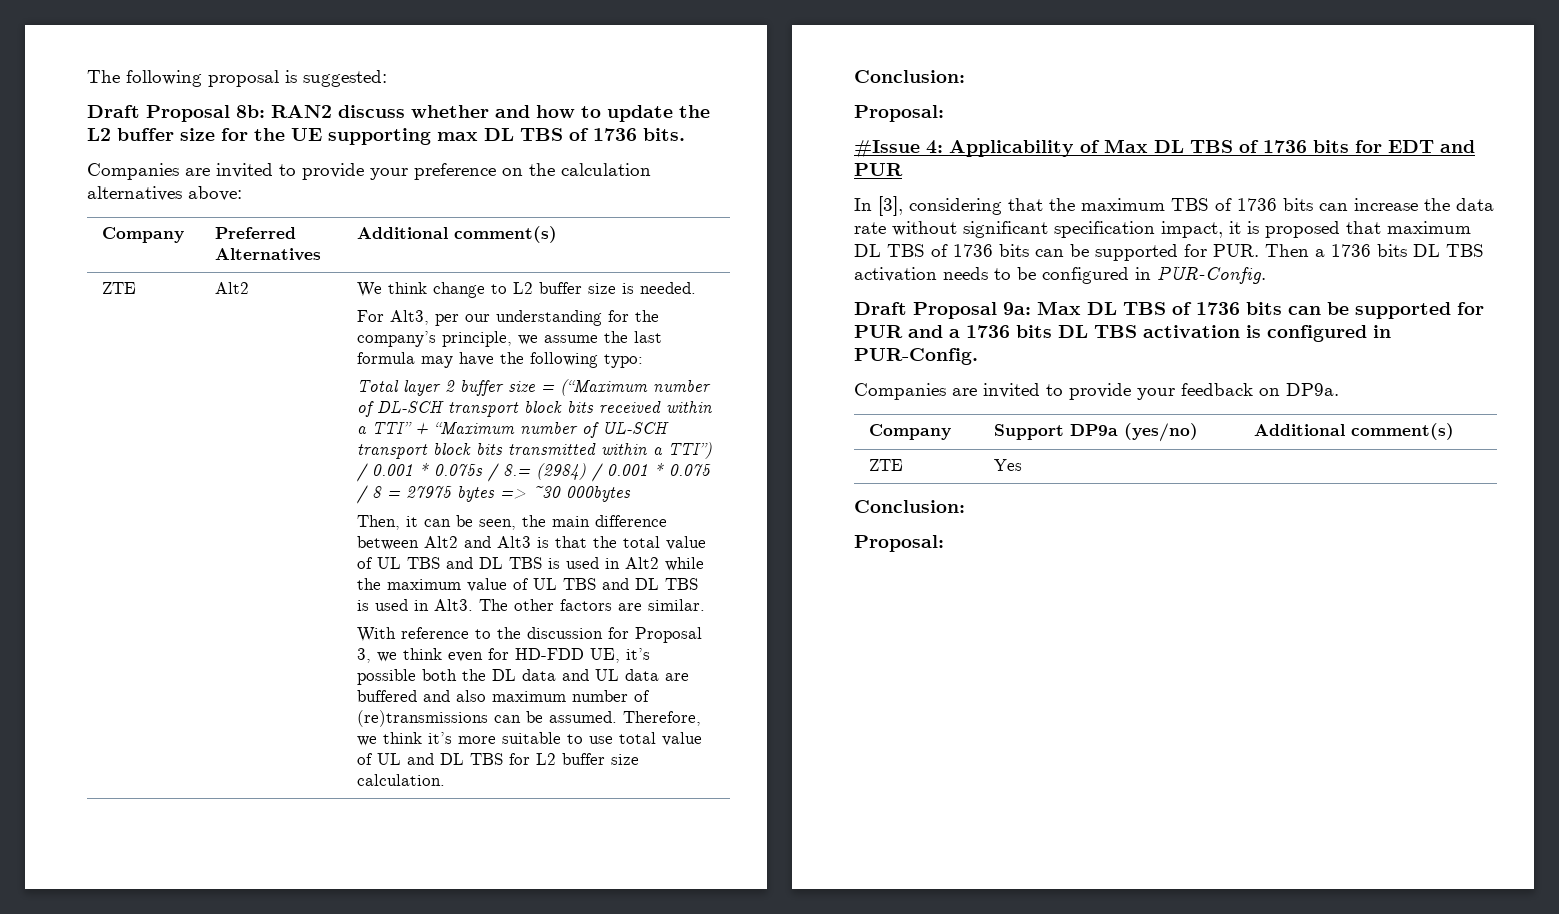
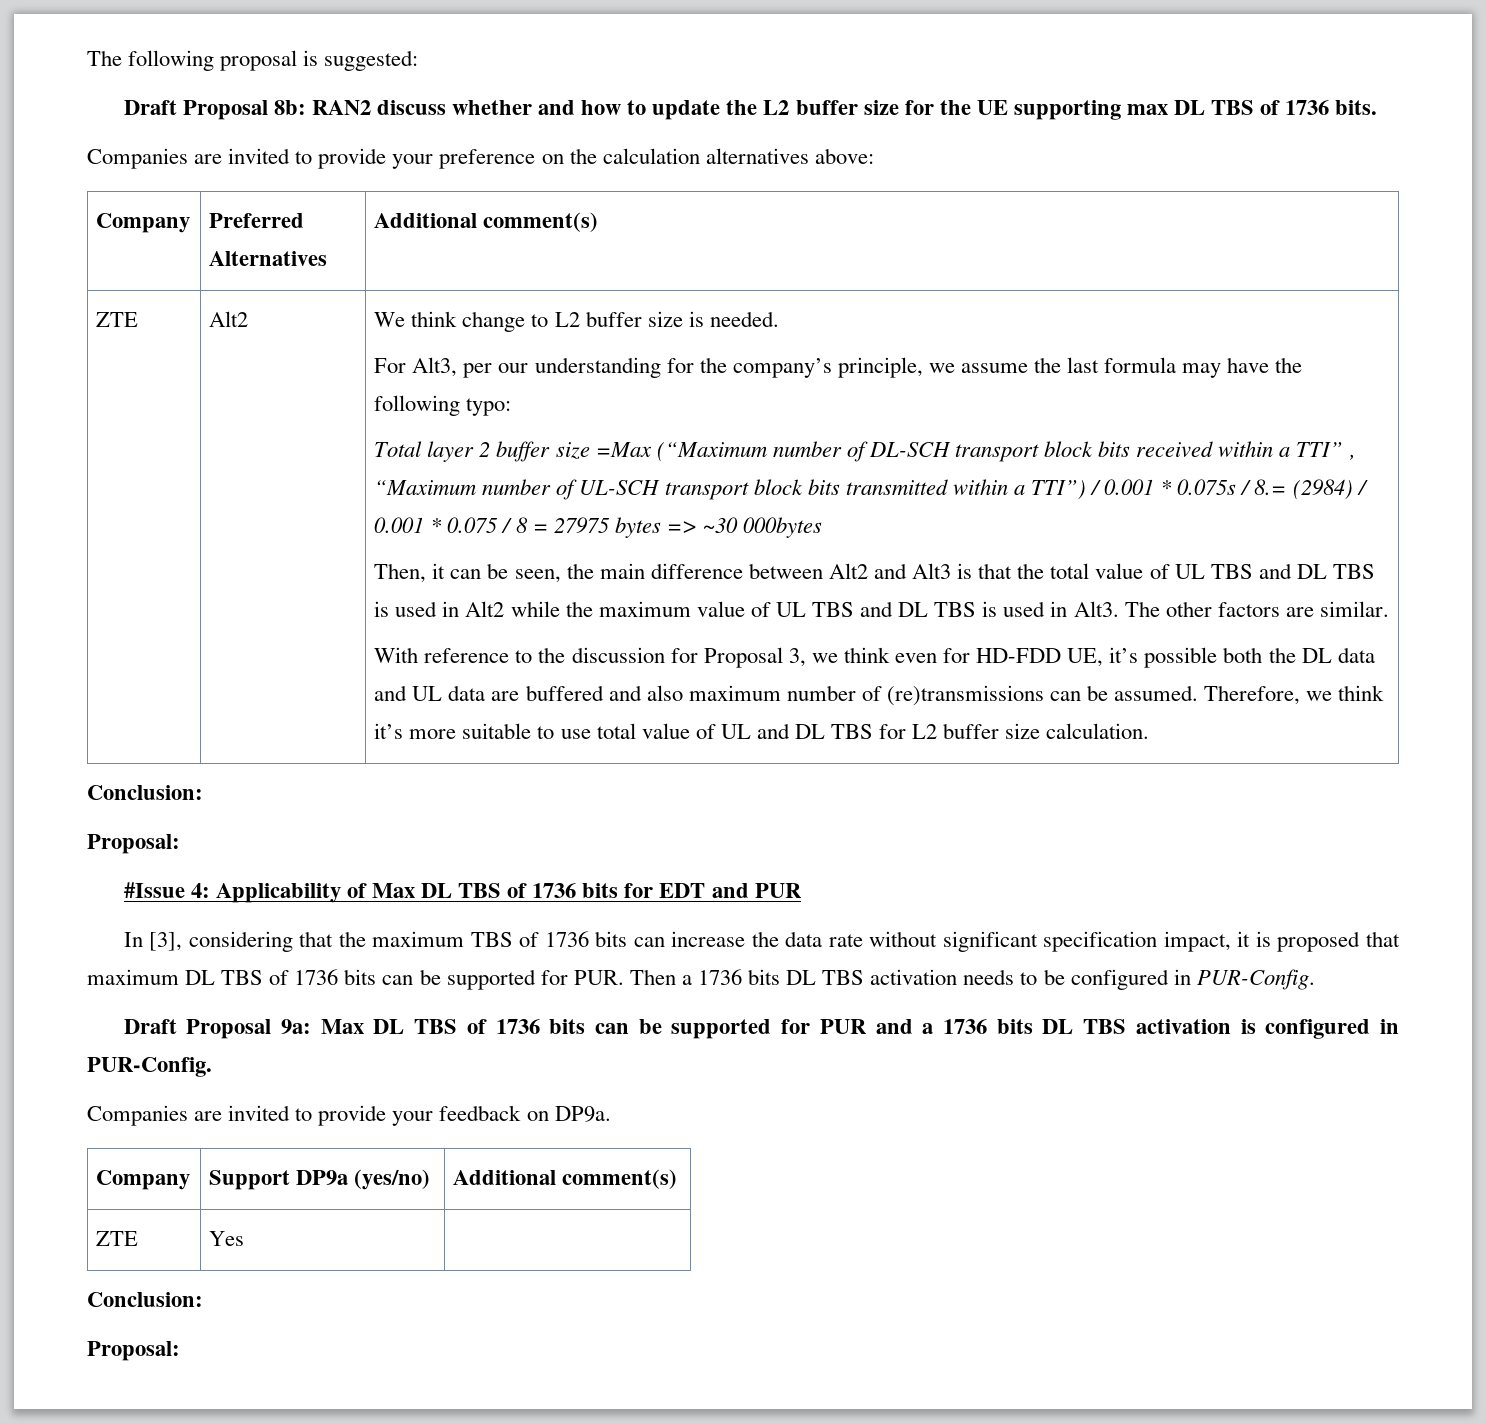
- Total layer 2 buffer size = (“Maximum number of DL-SCH transport block bits received within a TTI” + “Maximum number of UL-SCH transport block bits transmitted within a TTI”) / 0.001 * 0.075s / 8.= (2984) / 0.001 * 0.075 / 8 = 27975 bytes => ~30 000bytes
+ Total layer 2 buffer size =Max (“Maximum number of DL-SCH transport block bits received within a TTI” , “Maximum number of UL-SCH transport block bits transmitted within a TTI”) / 0.001 * 0.075s / 8.= (2984) / 0.001 * 0.075 / 8 = 27975 bytes => ~30 000bytes

